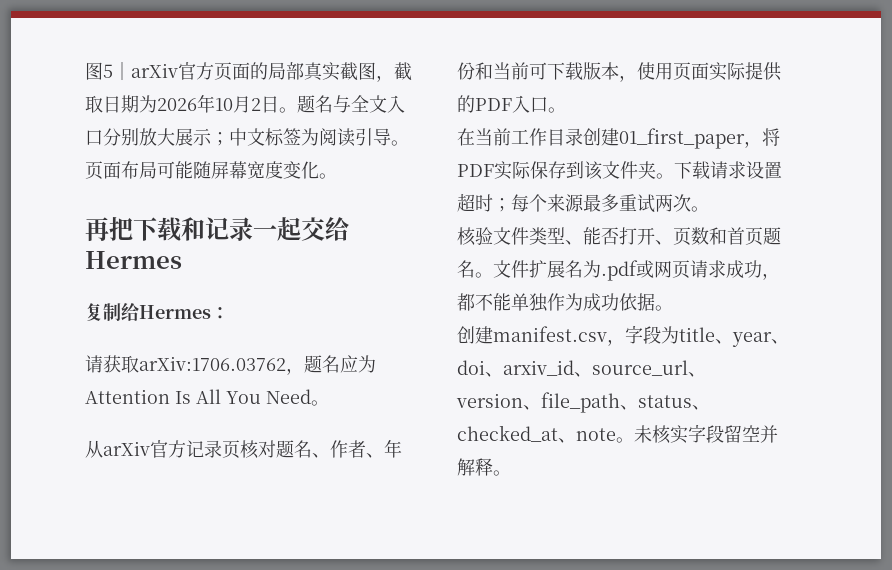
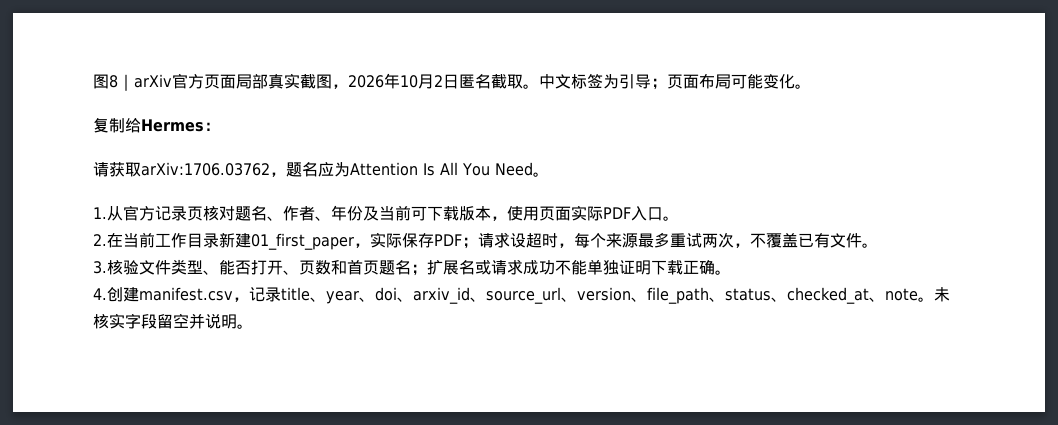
- 图5｜arXiv官方页面的局部真实截图，截取日期为2026年10月2日。题名与全文入口分别放大展示；中文标签为阅读引导。页面布局可能随屏幕宽度变化。
+ 图8｜arXiv官方页面局部真实截图，2026年10月2日匿名截取。中文标签为引导；页面布局可能变化。
- 再把下载和记录一起交给Hermes
- 从arXiv官方记录页核对题名、作者、年份和当前可下载版本，使用页面实际提供的PDF入口。
+ 1.从官方记录页核对题名、作者、年份及当前可下载版本，使用页面实际PDF入口。
- 在当前工作目录创建01_first_paper，将PDF实际保存到该文件夹。下载请求设置超时；每个来源最多重试两次。
- 核验文件类型、能否打开、页数和首页题名。文件扩展名为.pdf或网页请求成功，都不能单独作为成功依据。
- 创建manifest.csv，字段为title、year、doi、arxiv_id、source_url、version、file_path、status、checked_at、note。
+ 2.在当前工作目录新建01_first_paper，实际保存PDF；请求设超时，每个来源最多重试两次，不覆盖已有文件。
+ 3.核验文件类型、能否打开、页数和首页题名；扩展名或请求成功不能单独证明下载正确。
+ 4.创建manifest.csv，记录title、year、doi、arxiv_id、source_url、version、file_path、status、checked_at、note。
- 未核实字段留空并解释。
+ 未核实字段留空并说明。

